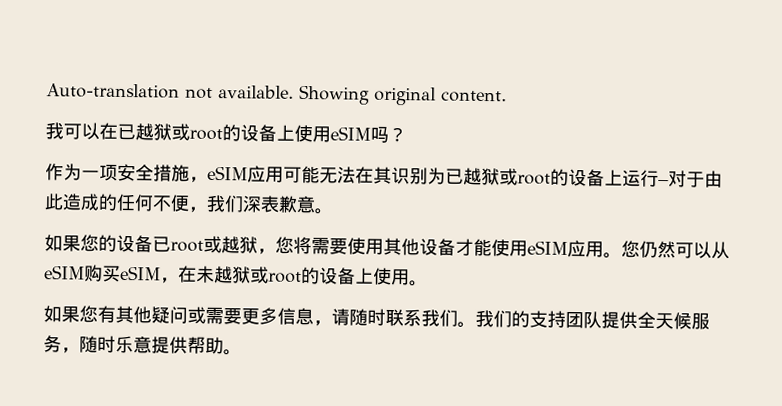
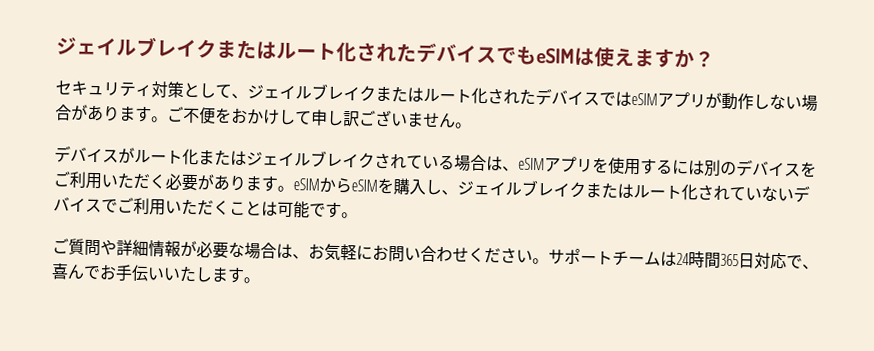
- Auto-translation not available. Showing original content.
- 我可以在已越狱或root的设备上使用eSIM吗？
- 作为一项安全措施，eSIM应用可能无法在其识别为已越狱或root的设备上运行–对于由此造成的任何不便，我们深表歉意。
- 如果您的设备已root或越狱，您将需要使用其他设备才能使用eSIM应用。您仍然可以从eSIM购买eSIM，在未越狱或root的设备上使用。
- 如果您有其他疑问或需要更多信息，请随时联系我们。我们的支持团队提供全天候服务，随时乐意提供帮助。
+ ジェイルブレイクまたはルート化されたデバイスでもeSIMは使えますか？
+ セキュリティ対策として、ジェイルブレイクまたはルート化されたデバイスではeSIMアプリが動作しない場合があります。ご不便をおかけして申し訳ございません。
+ デバイスがルート化またはジェイルブレイクされている場合は、eSIMアプリを使用するには別のデバイスをご利用いただく必要があります。eSIMからeSIMを購入し、ジェイルブレイクまたはルート化されていないデバイスでご利用いただくことは可能です。
+ ご質問や詳細情報が必要な場合は、お気軽にお問い合わせください。サポートチームは24時間365日対応で、喜んでお手伝いいたします。

